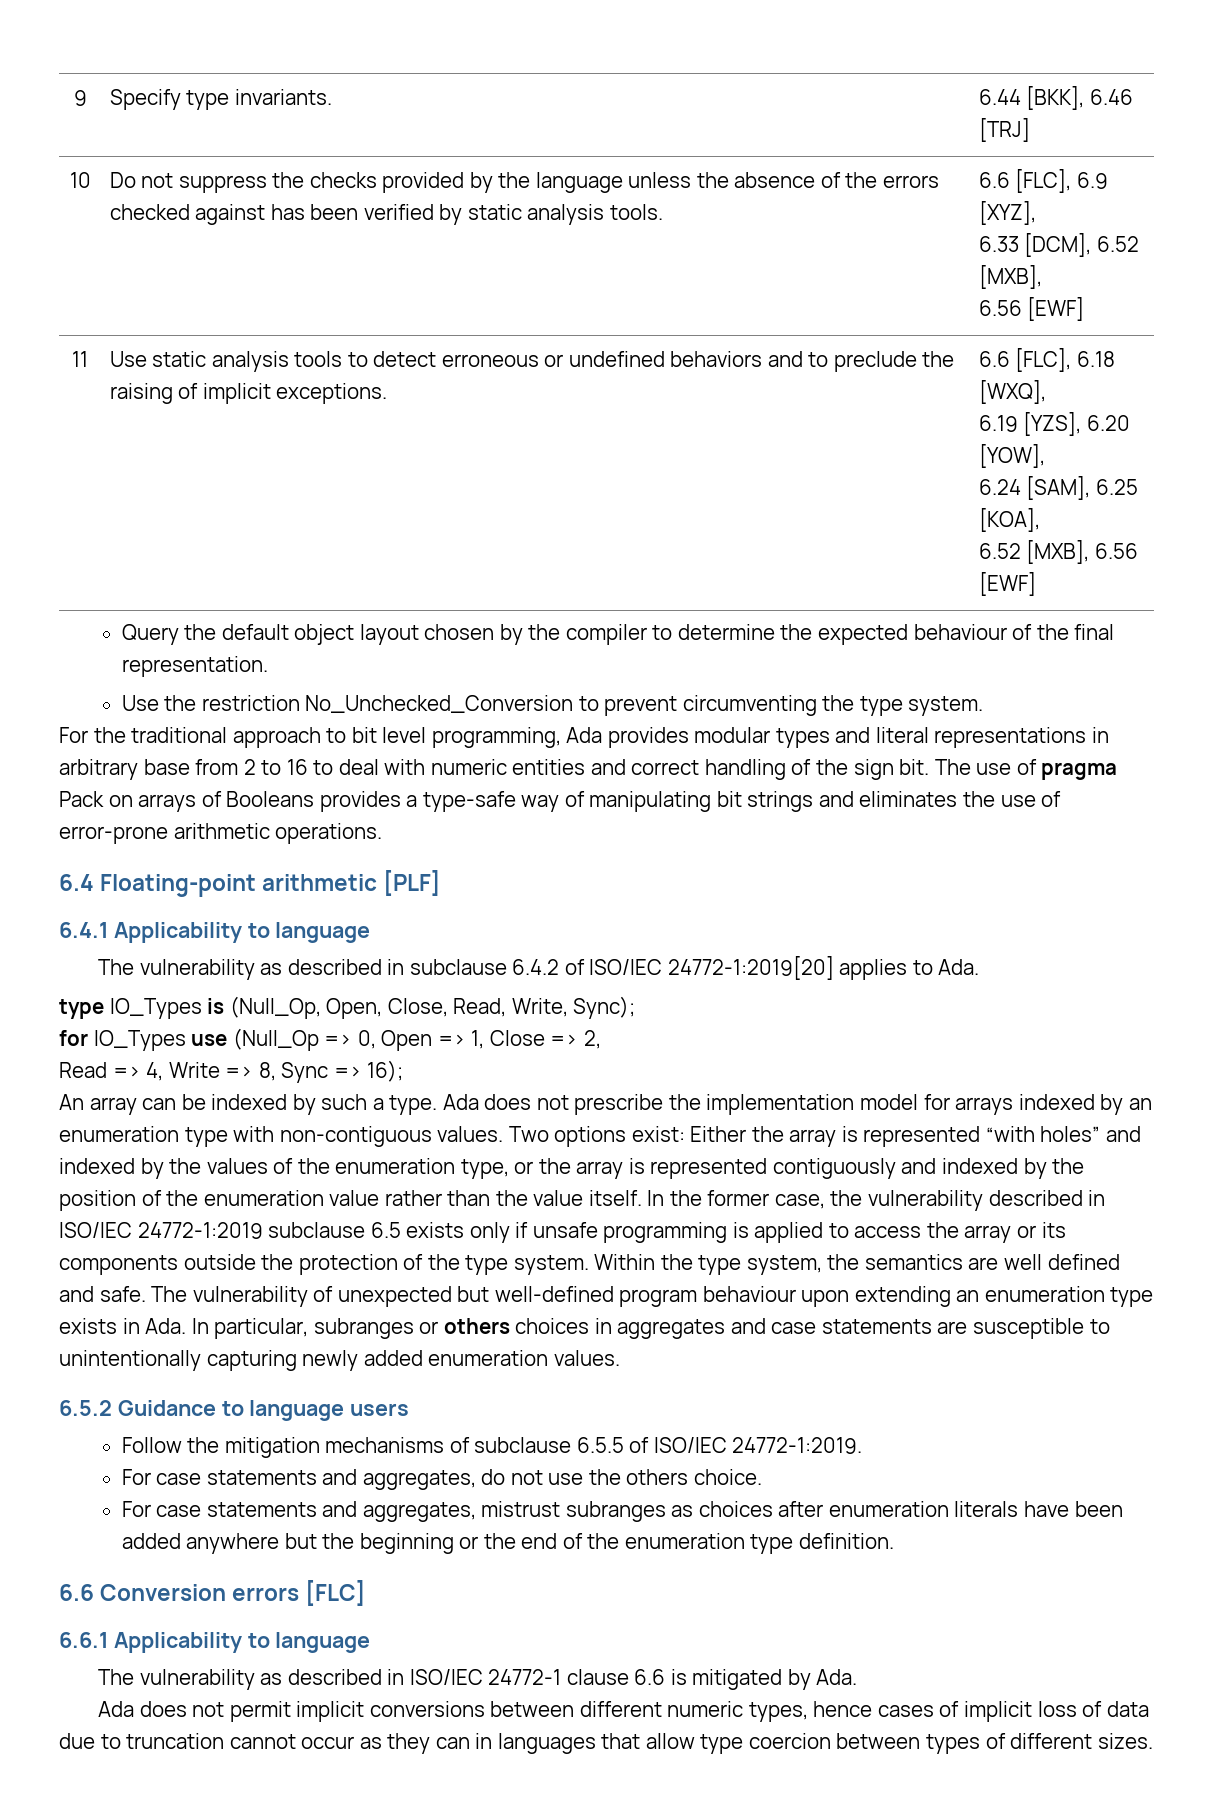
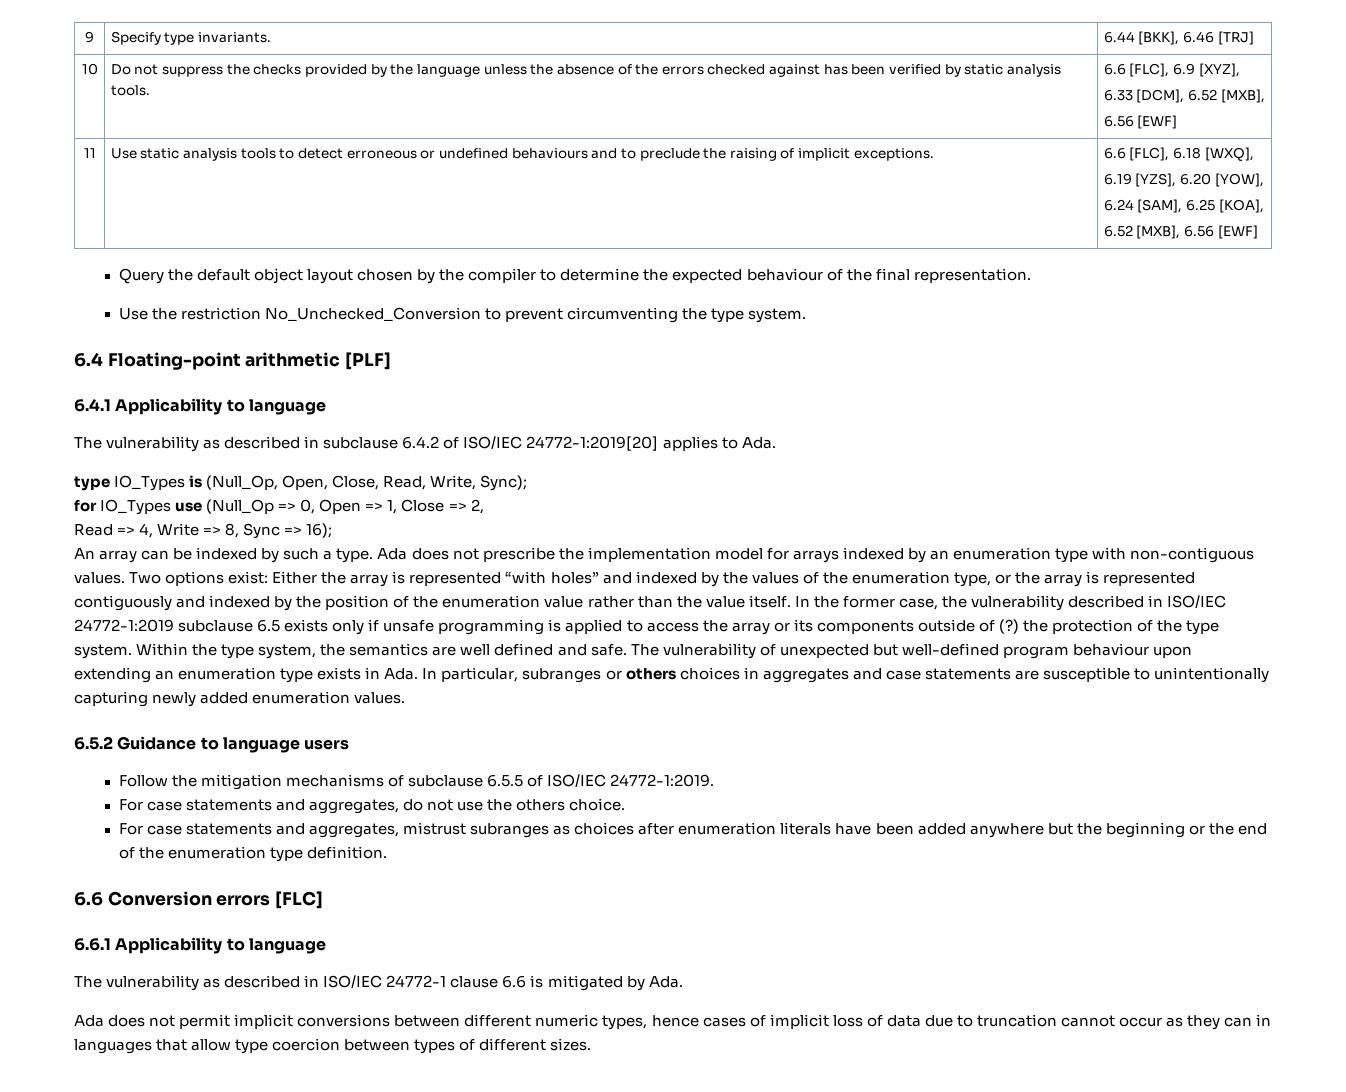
- 11 | Use static analysis tools to detect erroneous or undefined behaviors and to preclude the raising of implicit exceptions. | 6.6 [FLC], 6.18 [WXQ],
+ 11 | Use static analysis tools to detect erroneous or undefined behaviours and to preclude the raising of implicit exceptions. | 6.6 [FLC], 6.18 [WXQ],
- For the traditional approach to bit level programming, Ada provides modular types and literal representations in arbitrary base from 2 to 16 to deal with numeric entities and correct handling of the sign bit. The use of pragma Pack on arrays of Booleans provides a type-safe way of manipulating bit strings and eliminates the use of error-prone arithmetic operations.
- In the former case, the vulnerability described in ISO/IEC 24772-1:2019 subclause 6.5 exists only if unsafe programming is applied to access the array or its components outside the protection of the type system.
+ In the former case, the vulnerability described in ISO/IEC 24772-1:2019 subclause 6.5 exists only if unsafe programming is applied to access the array or its components outside of (?) the protection of the type system.

